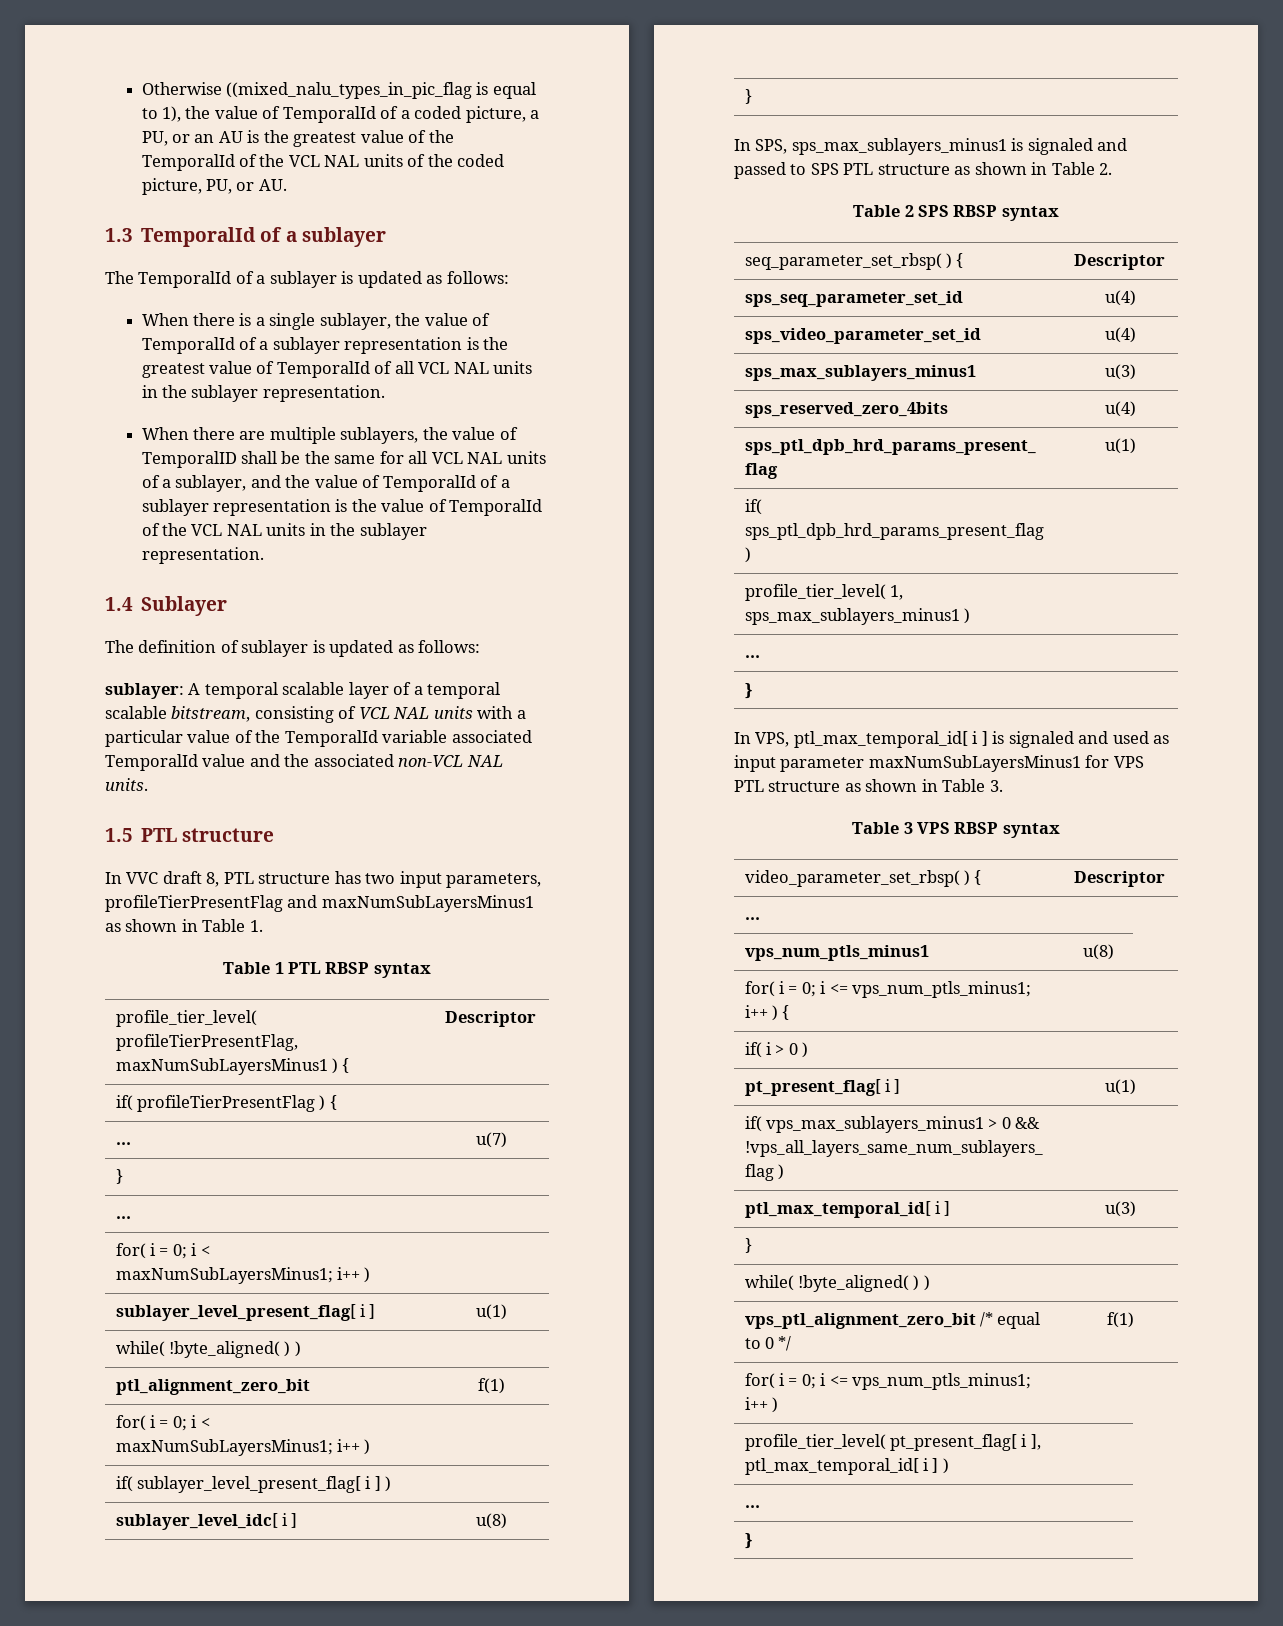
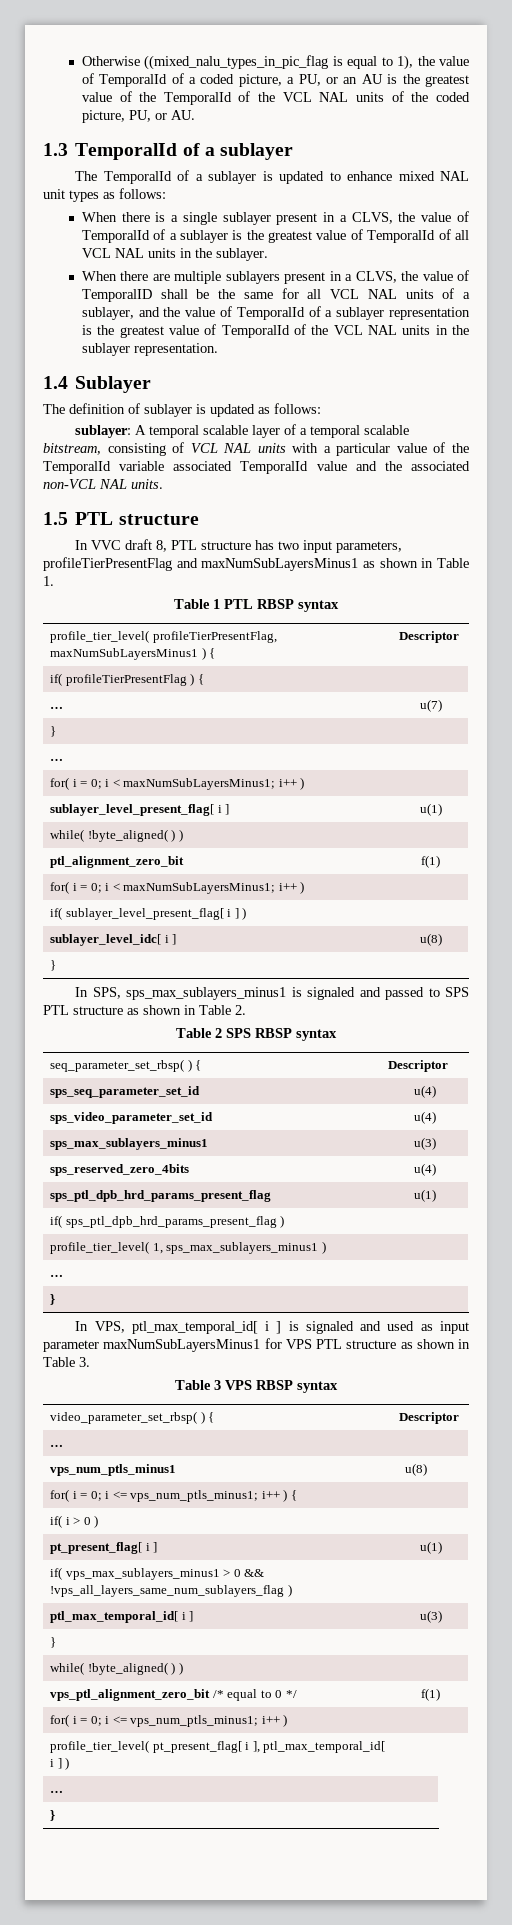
- The TemporalId of a sublayer is updated as follows:
+ The TemporalId of a sublayer is updated to enhance mixed NAL unit types as follows:
- When there is a single sublayer, the value of TemporalId of a sublayer representation is the greatest value of TemporalId of all VCL NAL units in the sublayer representation.
+ When there is a single sublayer present in a CLVS, the value of TemporalId of a sublayer is the greatest value of TemporalId of all VCL NAL units in the sublayer.
- When there are multiple sublayers, the value of TemporalID shall be the same for all VCL NAL units of a sublayer, and the value of TemporalId of a sublayer representation is the value of TemporalId of the VCL NAL units in the sublayer representation.
+ When there are multiple sublayers present in a CLVS, the value of TemporalID shall be the same for all VCL NAL units of a sublayer, and the value of TemporalId of a sublayer representation is the greatest value of TemporalId of the VCL NAL units in the sublayer representation.

